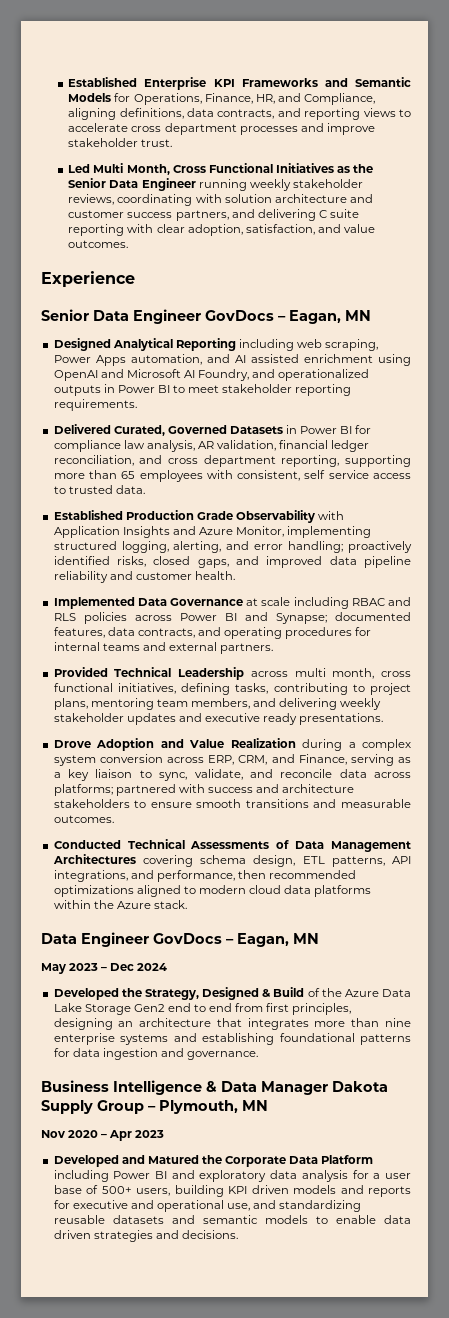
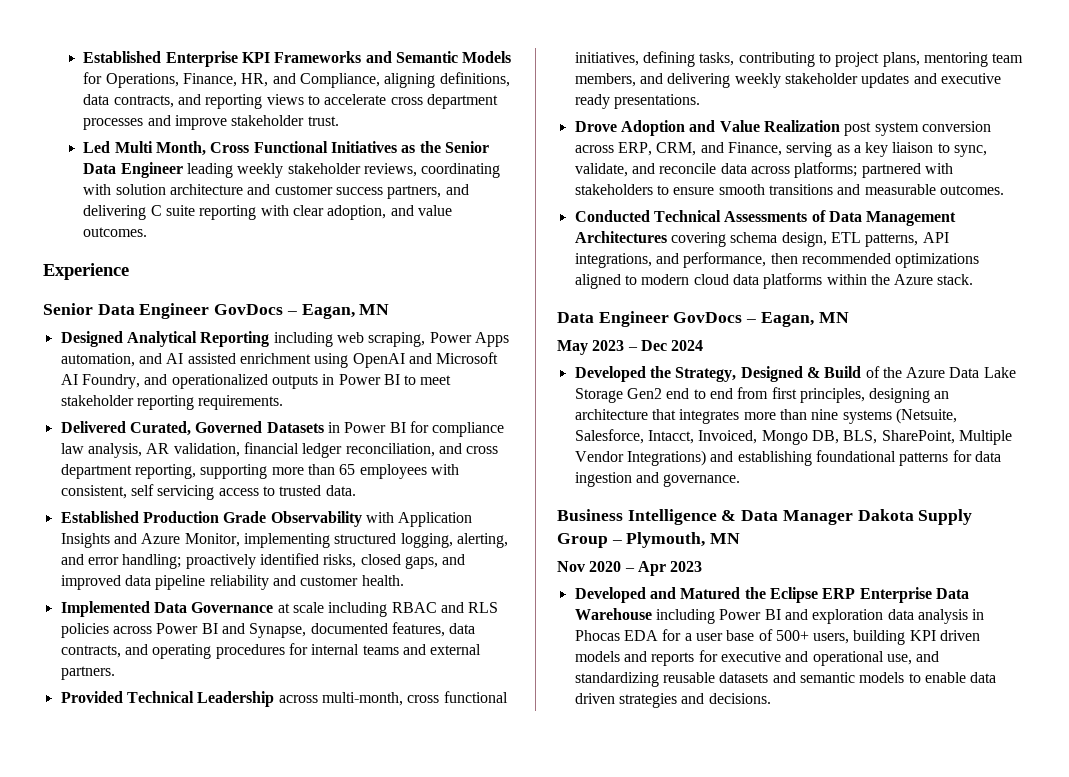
- Led Multi Month, Cross Functional Initiatives as the Senior Data Engineer running weekly stakeholder reviews, coordinating with solution architecture and customer success partners, and delivering C suite reporting with clear adoption, satisfaction, and value outcomes.
+ Led Multi Month, Cross Functional Initiatives as the Senior Data Engineer leading weekly stakeholder reviews, coordinating with solution architecture and customer success partners, and delivering C suite reporting with clear adoption, and value outcomes.
- Delivered Curated, Governed Datasets in Power BI for compliance law analysis, AR validation, financial ledger reconciliation, and cross department reporting, supporting more than 65 employees with consistent, self service access to trusted data.
+ Delivered Curated, Governed Datasets in Power BI for compliance law analysis, AR validation, financial ledger reconciliation, and cross department reporting, supporting more than 65 employees with consistent, self servicing access to trusted data.
- Implemented Data Governance at scale including RBAC and RLS policies across Power BI and Synapse; documented features, data contracts, and operating procedures for internal teams and external partners.
+ Implemented Data Governance at scale including RBAC and RLS policies across Power BI and Synapse, documented features, data contracts, and operating procedures for internal teams and external partners.
- Provided Technical Leadership across multi month, cross functional initiatives, defining tasks, contributing to project plans, mentoring team members, and delivering weekly stakeholder updates and executive ready presentations.
+ Provided Technical Leadership across multi-month, cross functional initiatives, defining tasks, contributing to project plans, mentoring team members, and delivering weekly stakeholder updates and executive ready presentations.
- Drove Adoption and Value Realization during a complex system conversion across ERP, CRM, and Finance, serving as a key liaison to sync, validate, and reconcile data across platforms; partnered with success and architecture stakeholders to ensure smooth transitions and measurable outcomes.
+ Drove Adoption and Value Realization post system conversion across ERP, CRM, and Finance, serving as a key liaison to sync, validate, and reconcile data across platforms; partnered with stakeholders to ensure smooth transitions and measurable outcomes.
- Developed the Strategy, Designed & Build of the Azure Data Lake Storage Gen2 end to end from first principles, designing an architecture that integrates more than nine enterprise systems and establishing foundational patterns for data ingestion and governance.
+ Developed the Strategy, Designed & Build of the Azure Data Lake Storage Gen2 end to end from first principles, designing an architecture that integrates more than nine systems (Netsuite, Salesforce, Intacct, Invoiced, Mongo DB, BLS, SharePoint, Multiple Vendor Integrations) and establishing foundational patterns for data ingestion and governance.
- Developed and Matured the Corporate Data Platform including Power BI and exploratory data analysis for a user base of 500+ users, building KPI driven models and reports for executive and operational use, and standardizing reusable datasets and semantic models to enable data driven strategies and decisions.
+ Developed and Matured the Eclipse ERP Enterprise Data Warehouse including Power BI and exploration data analysis in Phocas EDA for a user base of 500+ users, building KPI driven models and reports for executive and operational use, and standardizing reusable datasets and semantic models to enable data driven strategies and decisions.

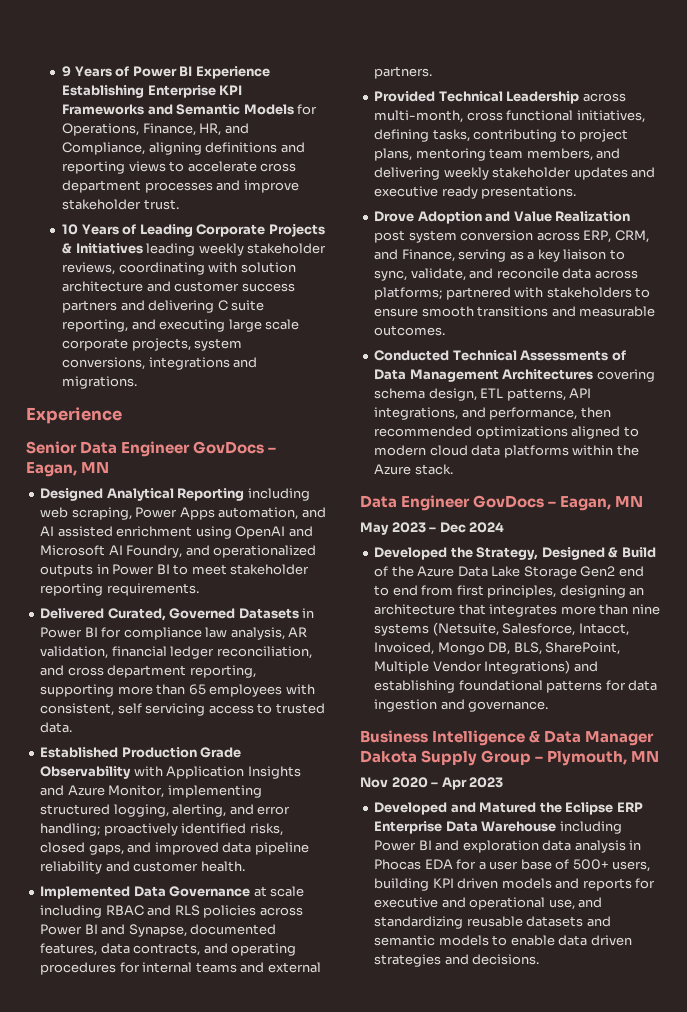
- Established Enterprise KPI Frameworks and Semantic Models for Operations, Finance, HR, and Compliance, aligning definitions, data contracts, and reporting views to accelerate cross department processes and improve stakeholder trust.
+ 9 Years of Power BI Experience Establishing Enterprise KPI Frameworks and Semantic Models for Operations, Finance, HR, and Compliance, aligning definitions and reporting views to accelerate cross department processes and improve stakeholder trust.
- Led Multi Month, Cross Functional Initiatives as the Senior Data Engineer leading weekly stakeholder reviews, coordinating with solution architecture and customer success partners, and delivering C suite reporting with clear adoption, and value outcomes.
+ 10 Years of Leading Corporate Projects & Initiatives leading weekly stakeholder reviews, coordinating with solution architecture and customer success partners and delivering C suite reporting, and executing large scale corporate projects, system conversions, integrations and migrations.

